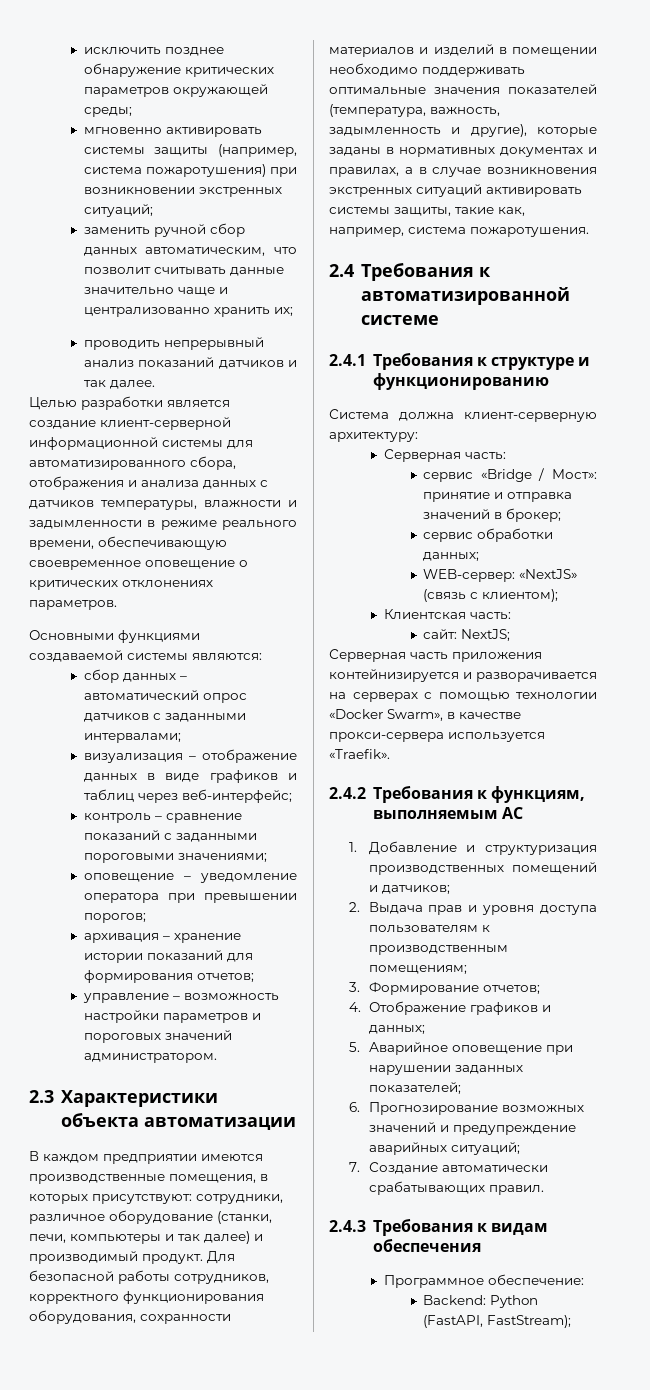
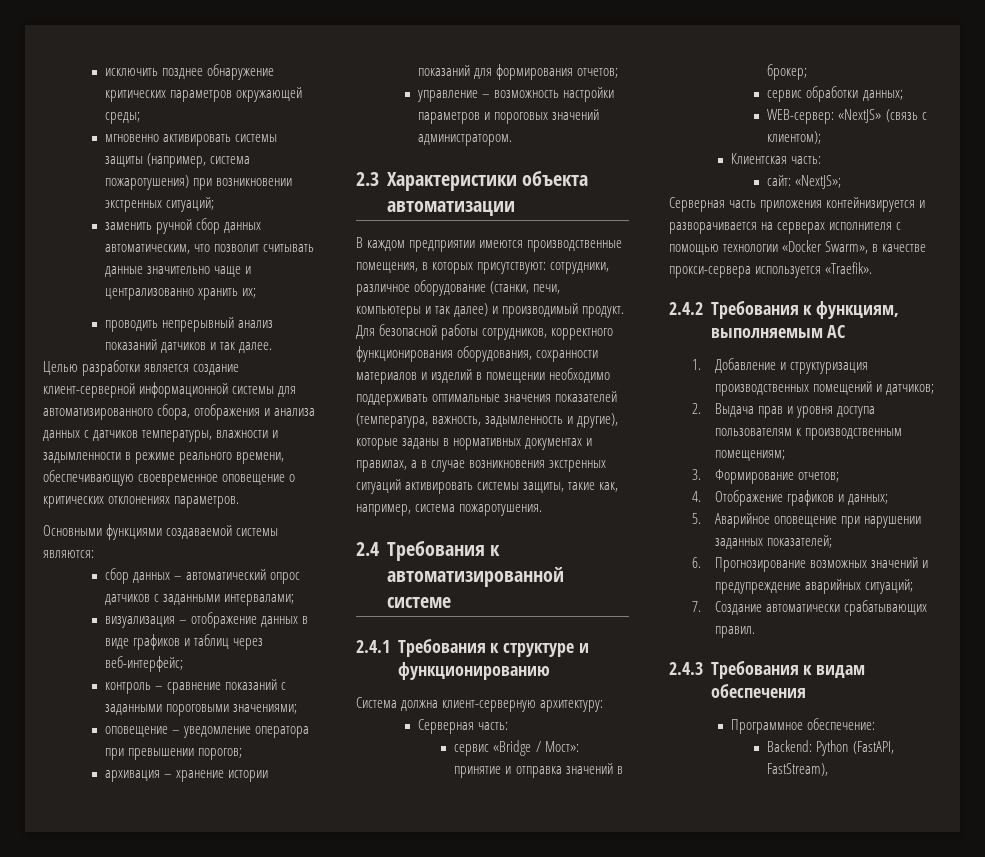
- сайт: NextJS;
+ сайт: «NextJS»;
- Серверная часть приложения контейнизируется и разворачивается на серверах с помощью технологии «Docker Swarm», в качестве прокси-сервера используется «Traefik».
+ Серверная часть приложения контейнизируется и разворачивается на серверах исполнителя с помощью технологии «Docker Swarm», в качестве прокси-сервера используется «Traefik».
- Backend: Python (FastAPI, FastStream);
+ Backend: Python (FastAPI, FastStream),

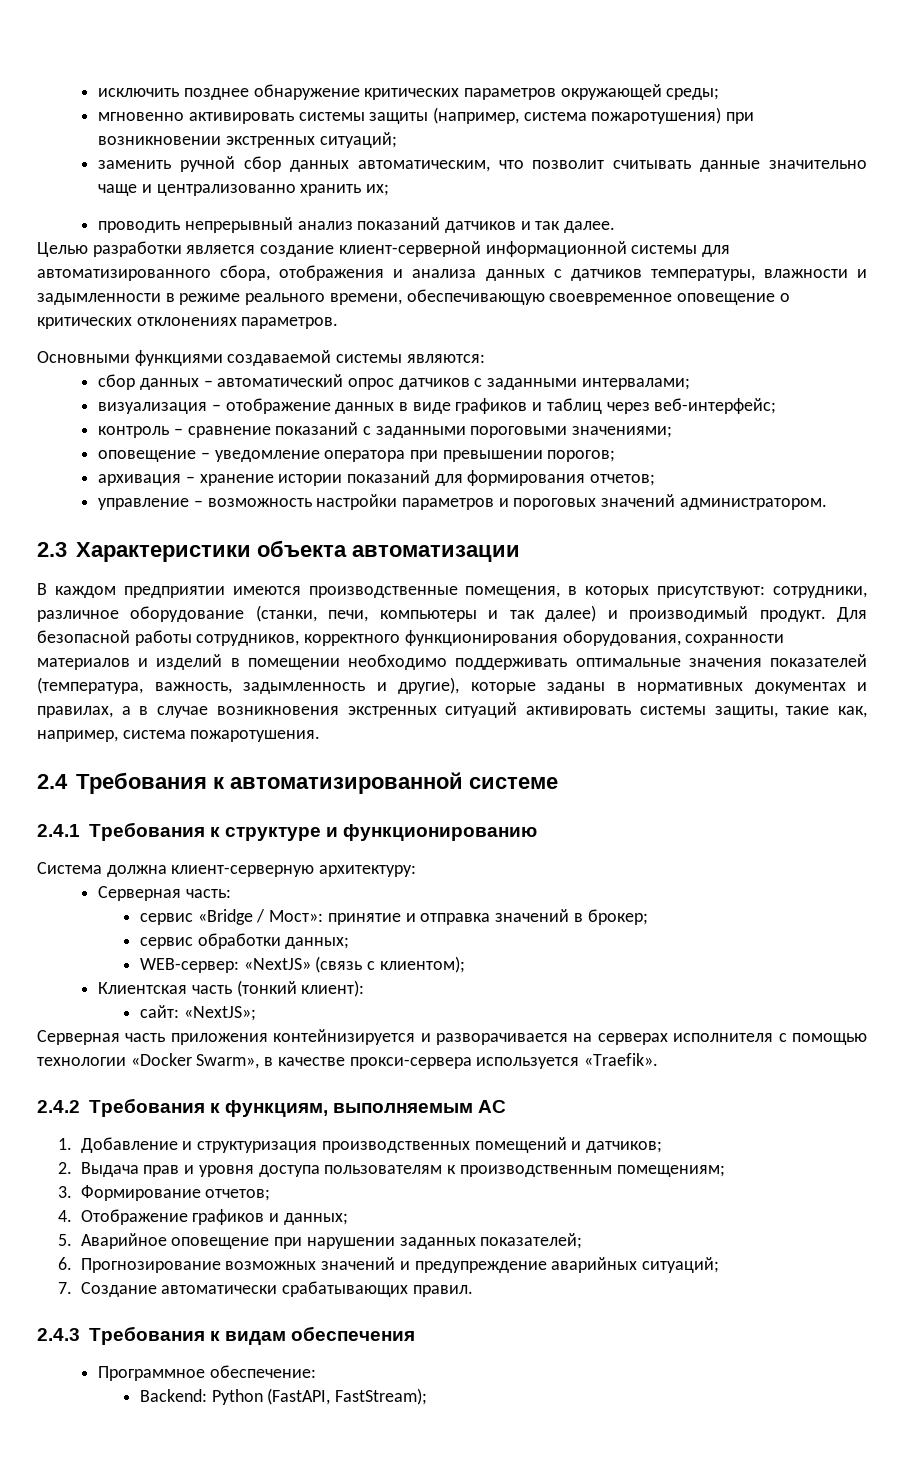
- Клиентская часть:
+ Клиентская часть (тонкий клиент):
- Backend: Python (FastAPI, FastStream),
+ Backend: Python (FastAPI, FastStream);

